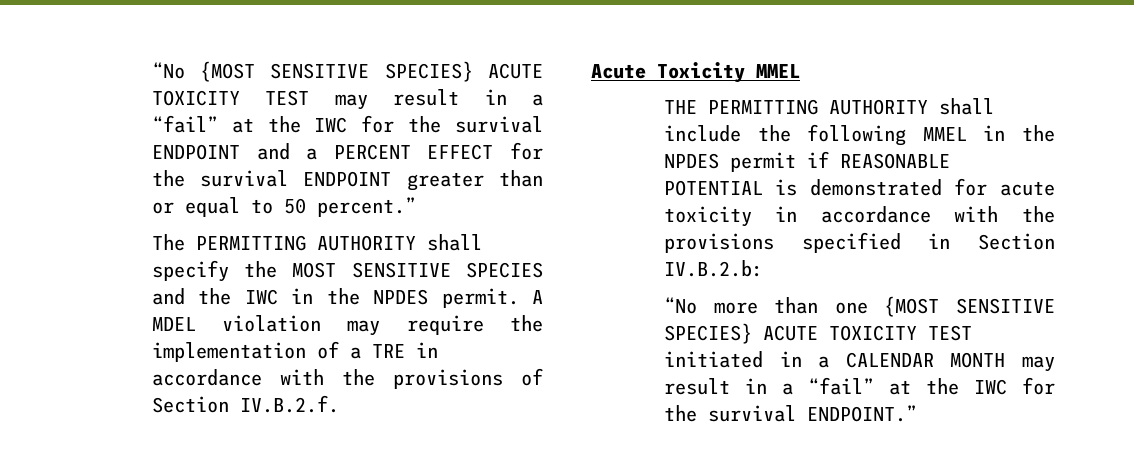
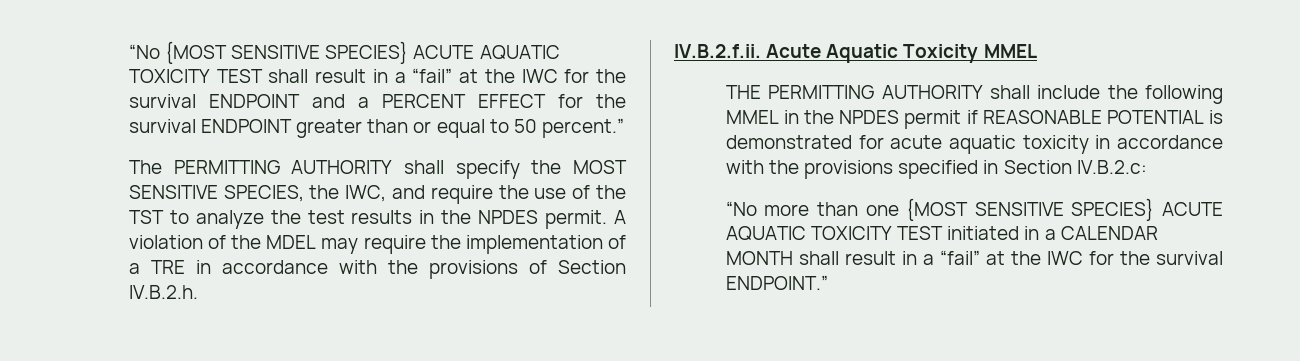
- “No {MOST SENSITIVE SPECIES} ACUTE TOXICITY TEST may result in a “fail” at the IWC for the survival ENDPOINT and a PERCENT EFFECT for the survival ENDPOINT greater than or equal to 50 percent.”
+ “No {MOST SENSITIVE SPECIES} ACUTE AQUATIC TOXICITY TEST shall result in a “fail” at the IWC for the survival ENDPOINT and a PERCENT EFFECT for the survival ENDPOINT greater than or equal to 50 percent.”
- The PERMITTING AUTHORITY shall specify the MOST SENSITIVE SPECIES and the IWC in the NPDES permit.
+ The PERMITTING AUTHORITY shall specify the MOST SENSITIVE SPECIES, the IWC, and require the use of the TST to analyze the test results in the NPDES permit.
- A MDEL violation may require the implementation of a TRE in accordance with the provisions of Section IV.B.2.f.
- Acute Toxicity MMEL
+ A violation of the MDEL may require the implementation of a TRE in accordance with the provisions of Section IV.B.2.h.
+ IV.B.2.f.ii. Acute Aquatic Toxicity MMEL
- THE PERMITTING AUTHORITY shall include the following MMEL in the NPDES permit if REASONABLE POTENTIAL is demonstrated for acute toxicity in accordance with the provisions specified in Section IV.B.2.b:
+ THE PERMITTING AUTHORITY shall include the following MMEL in the NPDES permit if REASONABLE POTENTIAL is demonstrated for acute aquatic toxicity in accordance with the provisions specified in Section IV.B.2.c:
- “No more than one {MOST SENSITIVE SPECIES} ACUTE TOXICITY TEST initiated in a CALENDAR MONTH may result in a “fail” at the IWC for the survival ENDPOINT.”
+ “No more than one {MOST SENSITIVE SPECIES} ACUTE AQUATIC TOXICITY TEST initiated in a CALENDAR MONTH shall result in a “fail” at the IWC for the survival ENDPOINT.”

